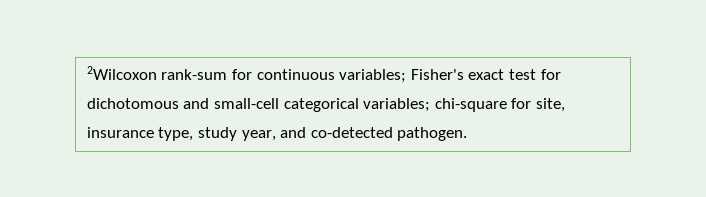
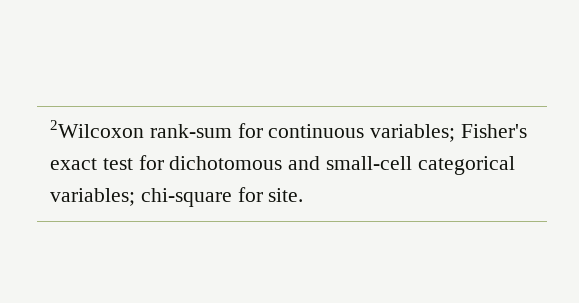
- 2Wilcoxon rank-sum for continuous variables; Fisher's exact test for dichotomous and small-cell categorical variables; chi-square for site, insurance type, study year, and co-detected pathogen.
+ 2Wilcoxon rank-sum for continuous variables; Fisher's exact test for dichotomous and small-cell categorical variables; chi-square for site.

